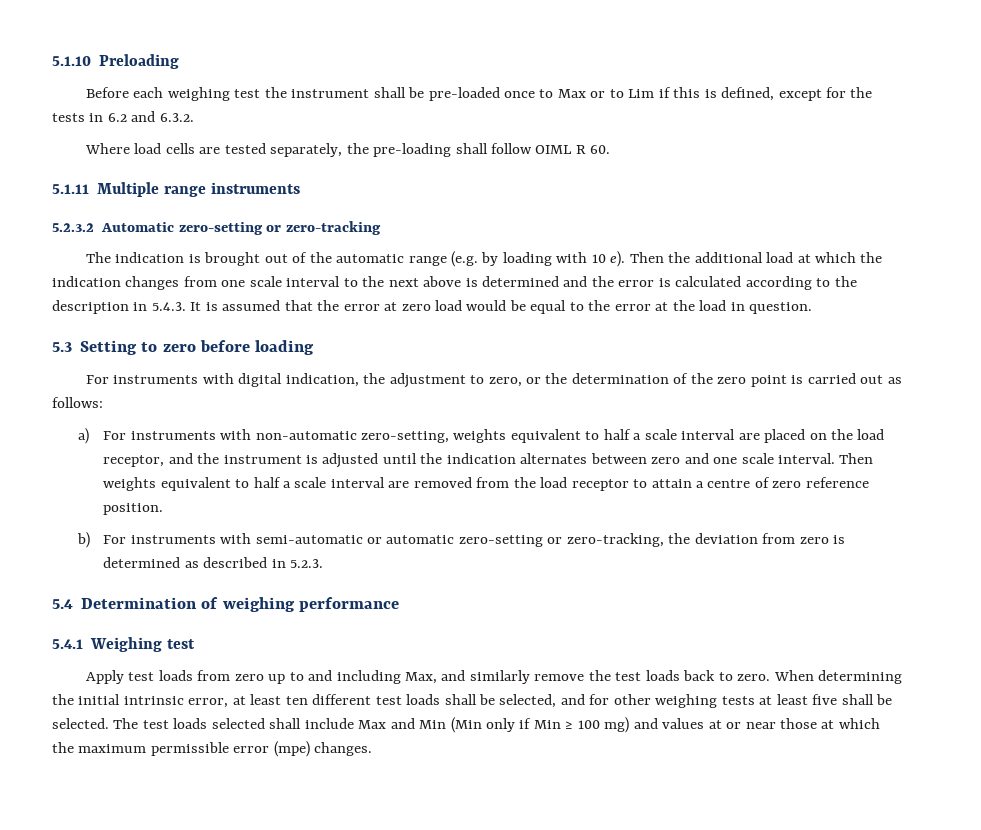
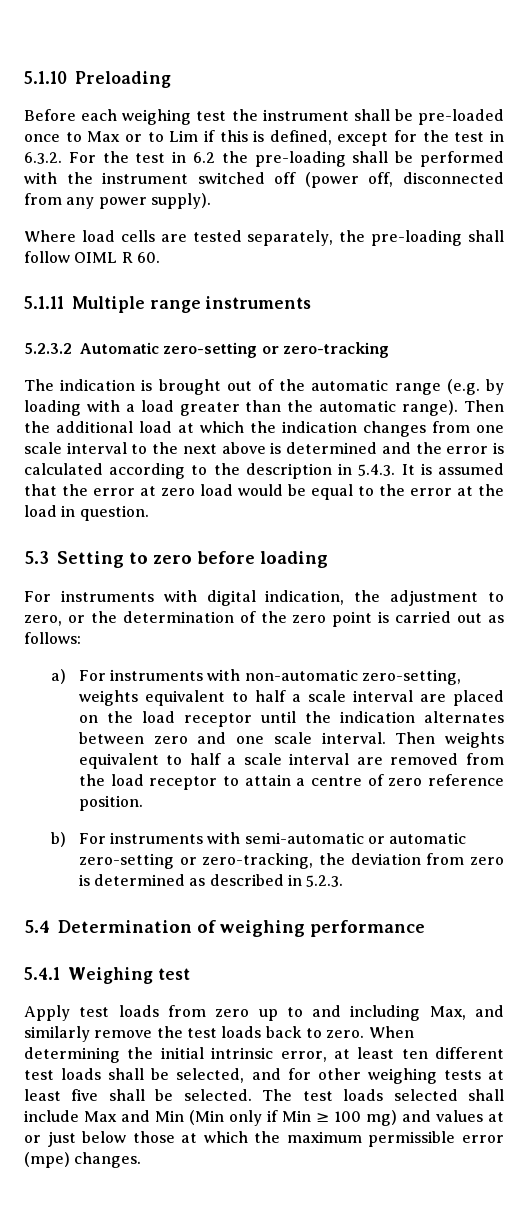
- Before each weighing test the instrument shall be pre-loaded once to Max or to Lim if this is defined, except for the tests in 6.2 and 6.3.2.
+ Before each weighing test the instrument shall be pre-loaded once to Max or to Lim if this is defined, except for the test in 6.3.2. For the test in 6.2 the pre-loading shall be performed with the instrument switched off (power off, disconnected from any power supply).
- The indication is brought out of the automatic range (e.g. by loading with 10 e).
+ The indication is brought out of the automatic range (e.g. by loading with a load greater than the automatic range).
- a) For instruments with non-automatic zero-setting, weights equivalent to half a scale interval are placed on the load receptor, and the instrument is adjusted until the indication alternates between zero and one scale interval.
+ a) For instruments with non-automatic zero-setting, weights equivalent to half a scale interval are placed on the load receptor until the indication alternates between zero and one scale interval.
- The test loads selected shall include Max and Min (Min only if Min ≥ 100 mg) and values at or near those at which the maximum permissible error (mpe) changes.
+ The test loads selected shall include Max and Min (Min only if Min ≥ 100 mg) and values at or just below those at which the maximum permissible error (mpe) changes.

